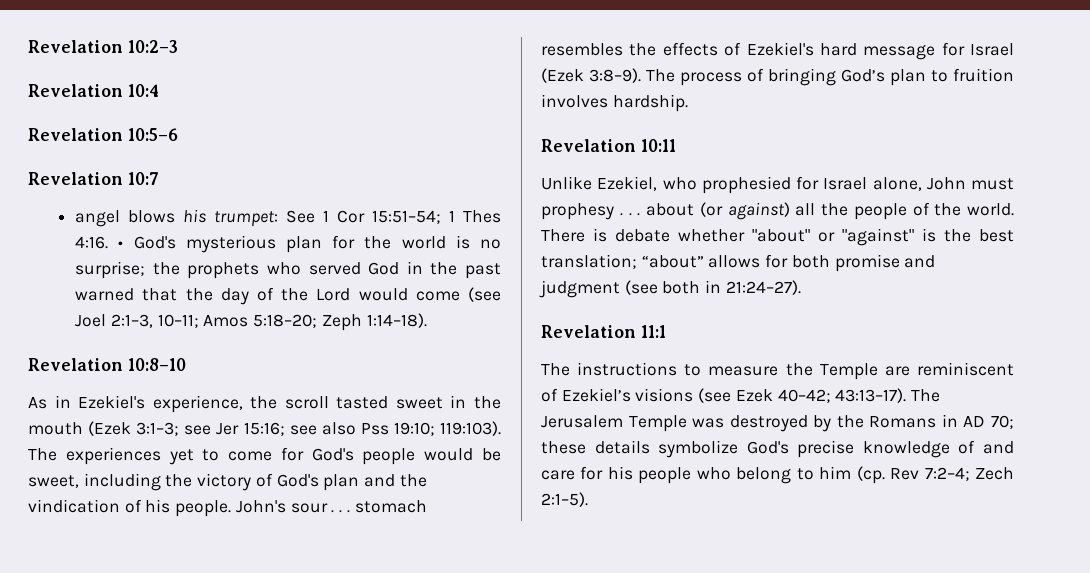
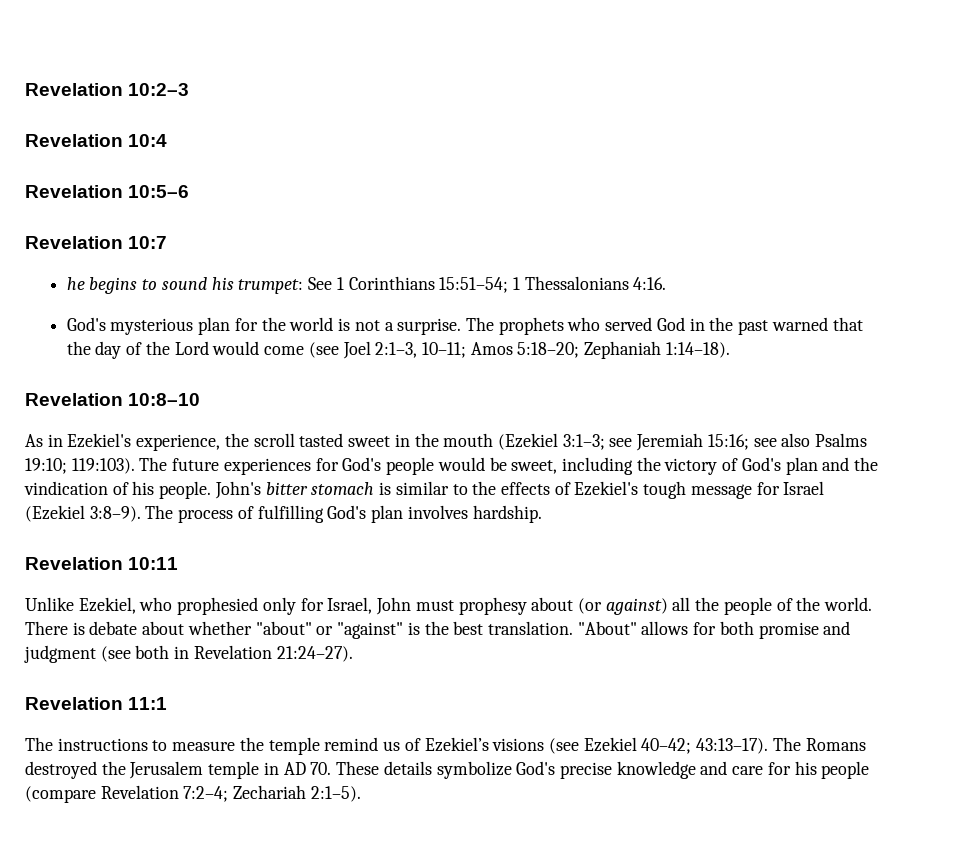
- angel blows his trumpet: See 1 Cor 15:51–54; 1 Thes 4:16. • God's mysterious plan for the world is no surprise; the prophets who served God in the past warned that the day of the Lord would come (see Joel 2:1–3, 10–11; Amos 5:18–20; Zeph 1:14–18).
+ he begins to sound his trumpet: See 1 Corinthians 15:51–54; 1 Thessalonians 4:16.
+ God's mysterious plan for the world is not a surprise. The prophets who served God in the past warned that the day of the Lord would come (see Joel 2:1–3, 10–11; Amos 5:18–20; Zephaniah 1:14–18).
- As in Ezekiel's experience, the scroll tasted sweet in the mouth (Ezek 3:1–3; see Jer 15:16; see also Pss 19:10; 119:103).
+ As in Ezekiel's experience, the scroll tasted sweet in the mouth (Ezekiel 3:1–3; see Jeremiah 15:16; see also Psalms 19:10; 119:103).
- The experiences yet to come for God's people would be sweet, including the victory of God's plan and the vindication of his people.
+ The future experiences for God's people would be sweet, including the victory of God's plan and the vindication of his people.
- John's sour . . . stomach resembles the effects of Ezekiel's hard message for Israel (Ezek 3:8–9).
+ John's bitter stomach is similar to the effects of Ezekiel's tough message for Israel (Ezekiel 3:8–9).
- The process of bringing God’s plan to fruition involves hardship.
+ The process of fulfilling God's plan involves hardship.
- Unlike Ezekiel, who prophesied for Israel alone, John must prophesy . . . about (or against) all the people of the world.
+ Unlike Ezekiel, who prophesied only for Israel, John must prophesy about (or against) all the people of the world.
- There is debate whether "about" or "against" is the best translation; “about” allows for both promise and judgment (see both in 21:24–27).
+ There is debate about whether "about" or "against" is the best translation. "About" allows for both promise and judgment (see both in Revelation 21:24–27).
- The instructions to measure the Temple are reminiscent of Ezekiel’s visions (see Ezek 40–42; 43:13–17).
+ The instructions to measure the temple remind us of Ezekiel’s visions (see Ezekiel 40–42; 43:13–17).
- The Jerusalem Temple was destroyed by the Romans in AD 70; these details symbolize God's precise knowledge of and care for his people who belong to him (cp. Rev 7:2–4; Zech 2:1–5).
+ The Romans destroyed the Jerusalem temple in AD 70. These details symbolize God's precise knowledge and care for his people (compare Revelation 7:2–4; Zechariah 2:1–5).

